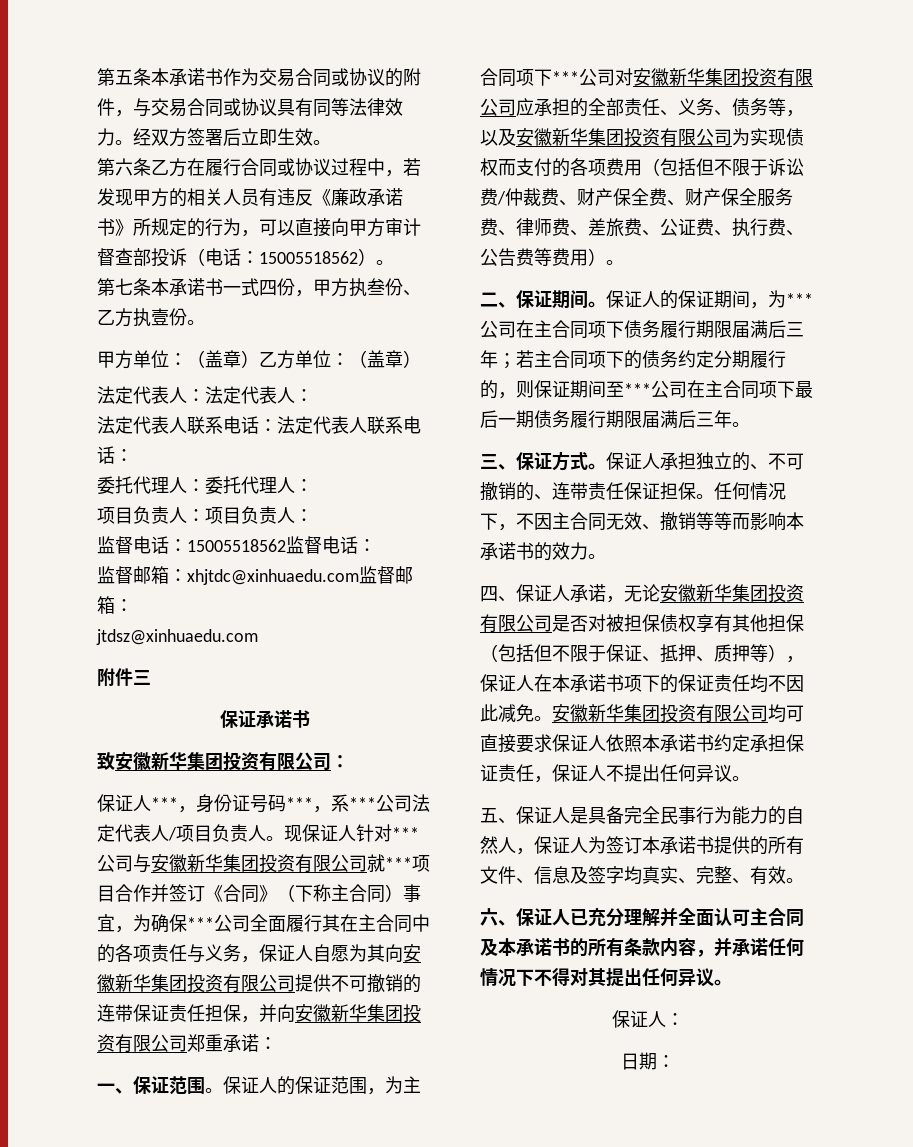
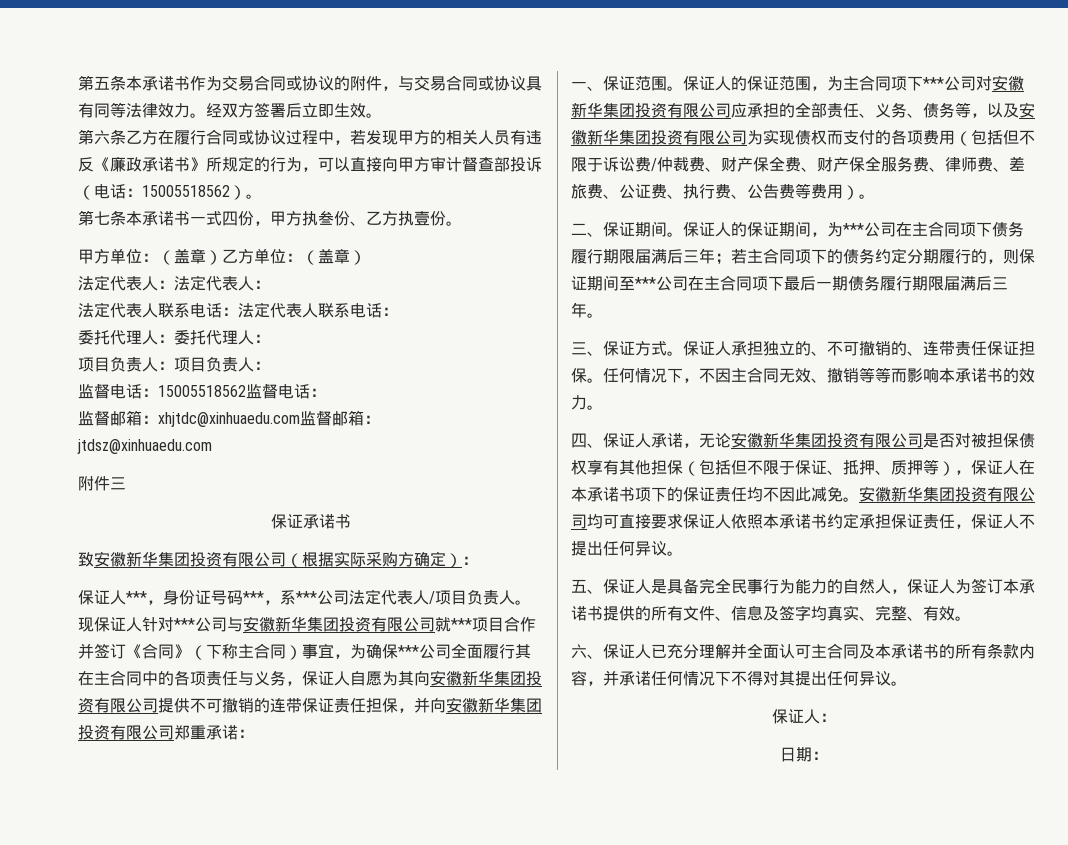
- 致安徽新华集团投资有限公司：
+ 致安徽新华集团投资有限公司（根据实际采购方确定）：

